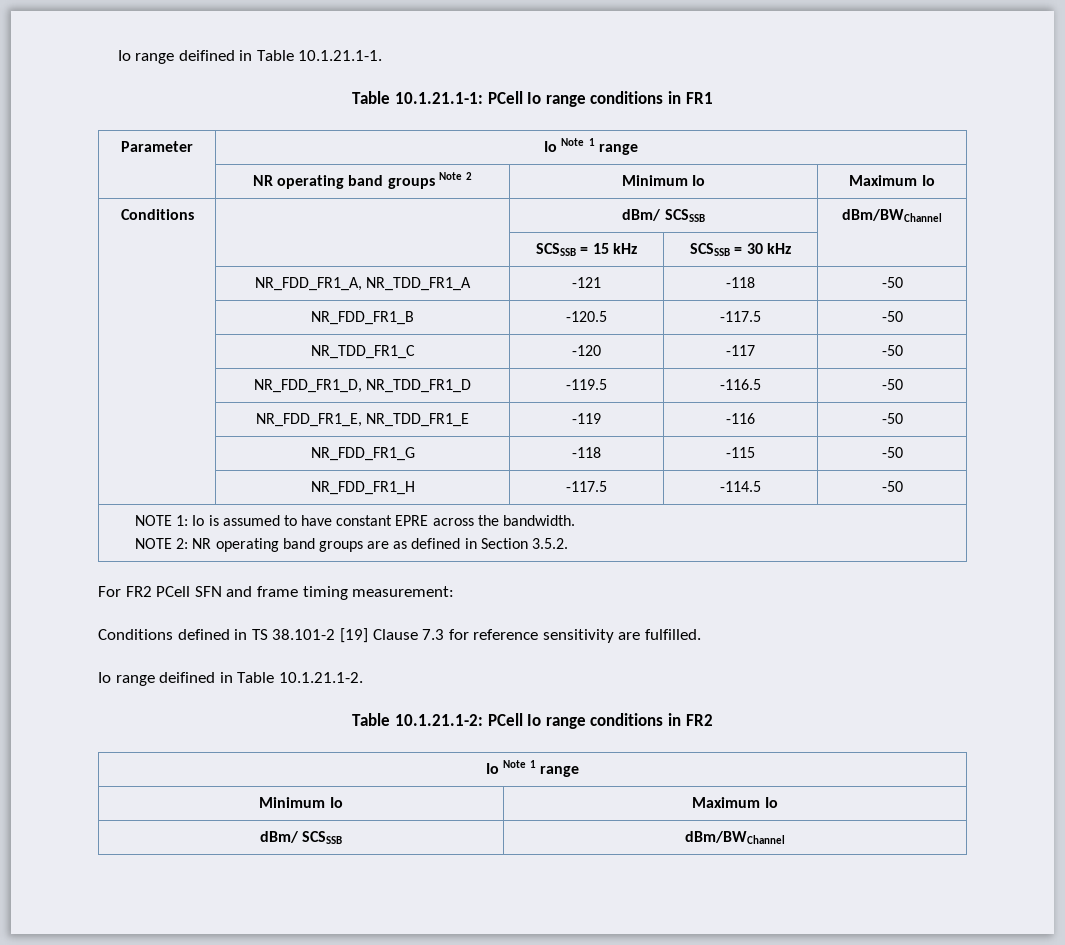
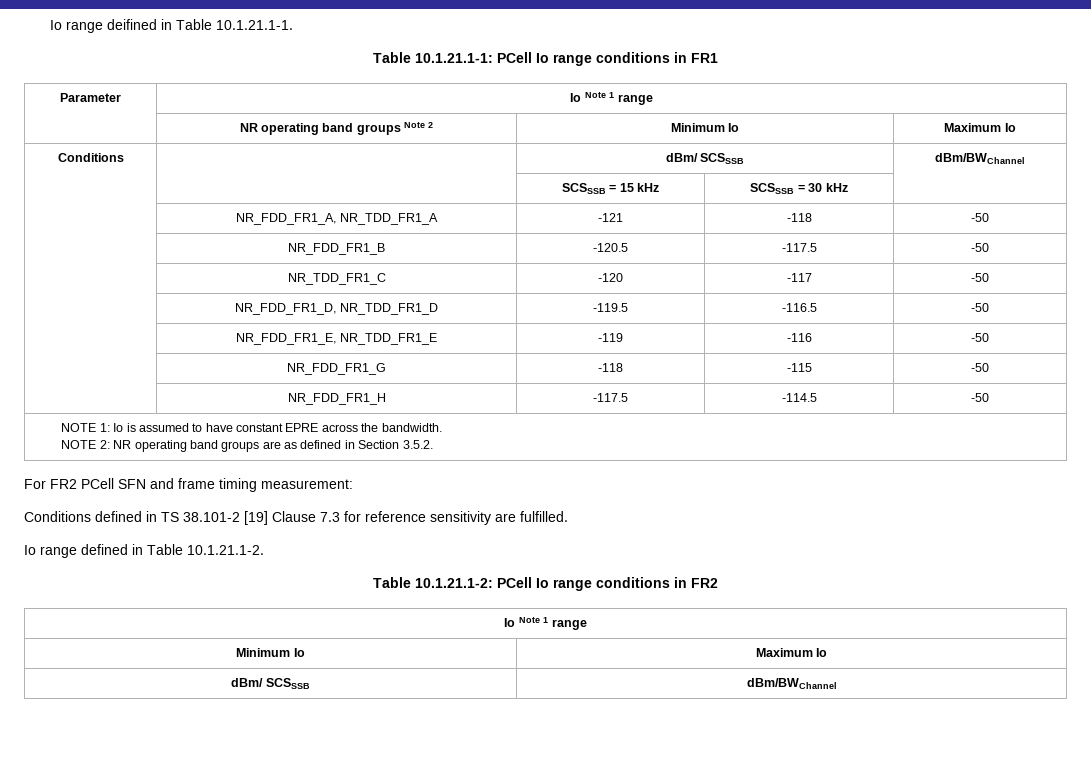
- Io range deifined in Table 10.1.21.1-2.
+ Io range defined in Table 10.1.21.1-2.

